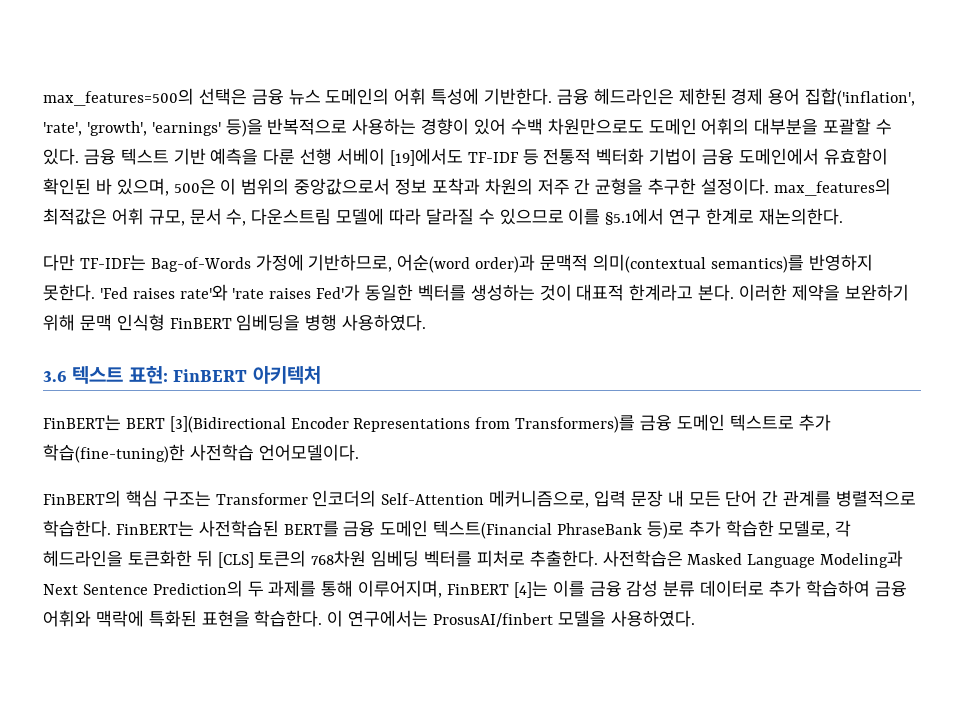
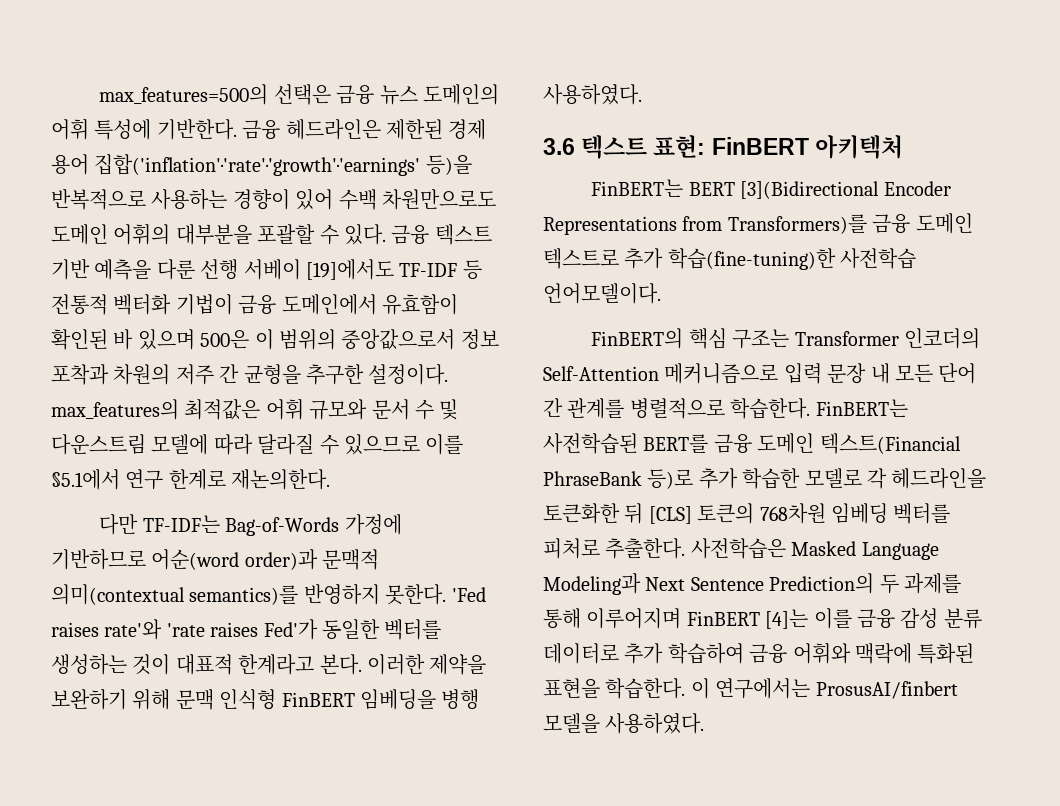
- 금융 헤드라인은 제한된 경제 용어 집합('inflation', 'rate', 'growth', 'earnings' 등)을 반복적으로 사용하는 경향이 있어 수백 차원만으로도 도메인 어휘의 대부분을 포괄할 수 있다.
+ 금융 헤드라인은 제한된 경제 용어 집합('inflation'·'rate'·'growth'·'earnings' 등)을 반복적으로 사용하는 경향이 있어 수백 차원만으로도 도메인 어휘의 대부분을 포괄할 수 있다.
- 금융 텍스트 기반 예측을 다룬 선행 서베이 [19]에서도 TF-IDF 등 전통적 벡터화 기법이 금융 도메인에서 유효함이 확인된 바 있으며, 500은 이 범위의 중앙값으로서 정보 포착과 차원의 저주 간 균형을 추구한 설정이다. max_features의 최적값은 어휘 규모, 문서 수, 다운스트림 모델에 따라 달라질 수 있으므로 이를 §5.1에서 연구 한계로 재논의한다.
+ 금융 텍스트 기반 예측을 다룬 선행 서베이 [19]에서도 TF-IDF 등 전통적 벡터화 기법이 금융 도메인에서 유효함이 확인된 바 있으며 500은 이 범위의 중앙값으로서 정보 포착과 차원의 저주 간 균형을 추구한 설정이다. max_features의 최적값은 어휘 규모와 문서 수 및 다운스트림 모델에 따라 달라질 수 있으므로 이를 §5.1에서 연구 한계로 재논의한다.
- 다만 TF-IDF는 Bag-of-Words 가정에 기반하므로, 어순(word order)과 문맥적 의미(contextual semantics)를 반영하지 못한다.
+ 다만 TF-IDF는 Bag-of-Words 가정에 기반하므로 어순(word order)과 문맥적 의미(contextual semantics)를 반영하지 못한다.
- FinBERT의 핵심 구조는 Transformer 인코더의 Self-Attention 메커니즘으로, 입력 문장 내 모든 단어 간 관계를 병렬적으로 학습한다.
+ FinBERT의 핵심 구조는 Transformer 인코더의 Self-Attention 메커니즘으로 입력 문장 내 모든 단어 간 관계를 병렬적으로 학습한다.
- FinBERT는 사전학습된 BERT를 금융 도메인 텍스트(Financial PhraseBank 등)로 추가 학습한 모델로, 각 헤드라인을 토큰화한 뒤 [CLS] 토큰의 768차원 임베딩 벡터를 피처로 추출한다.
+ FinBERT는 사전학습된 BERT를 금융 도메인 텍스트(Financial PhraseBank 등)로 추가 학습한 모델로 각 헤드라인을 토큰화한 뒤 [CLS] 토큰의 768차원 임베딩 벡터를 피처로 추출한다.
- 사전학습은 Masked Language Modeling과 Next Sentence Prediction의 두 과제를 통해 이루어지며, FinBERT [4]는 이를 금융 감성 분류 데이터로 추가 학습하여 금융 어휘와 맥락에 특화된 표현을 학습한다.
+ 사전학습은 Masked Language Modeling과 Next Sentence Prediction의 두 과제를 통해 이루어지며 FinBERT [4]는 이를 금융 감성 분류 데이터로 추가 학습하여 금융 어휘와 맥락에 특화된 표현을 학습한다.

